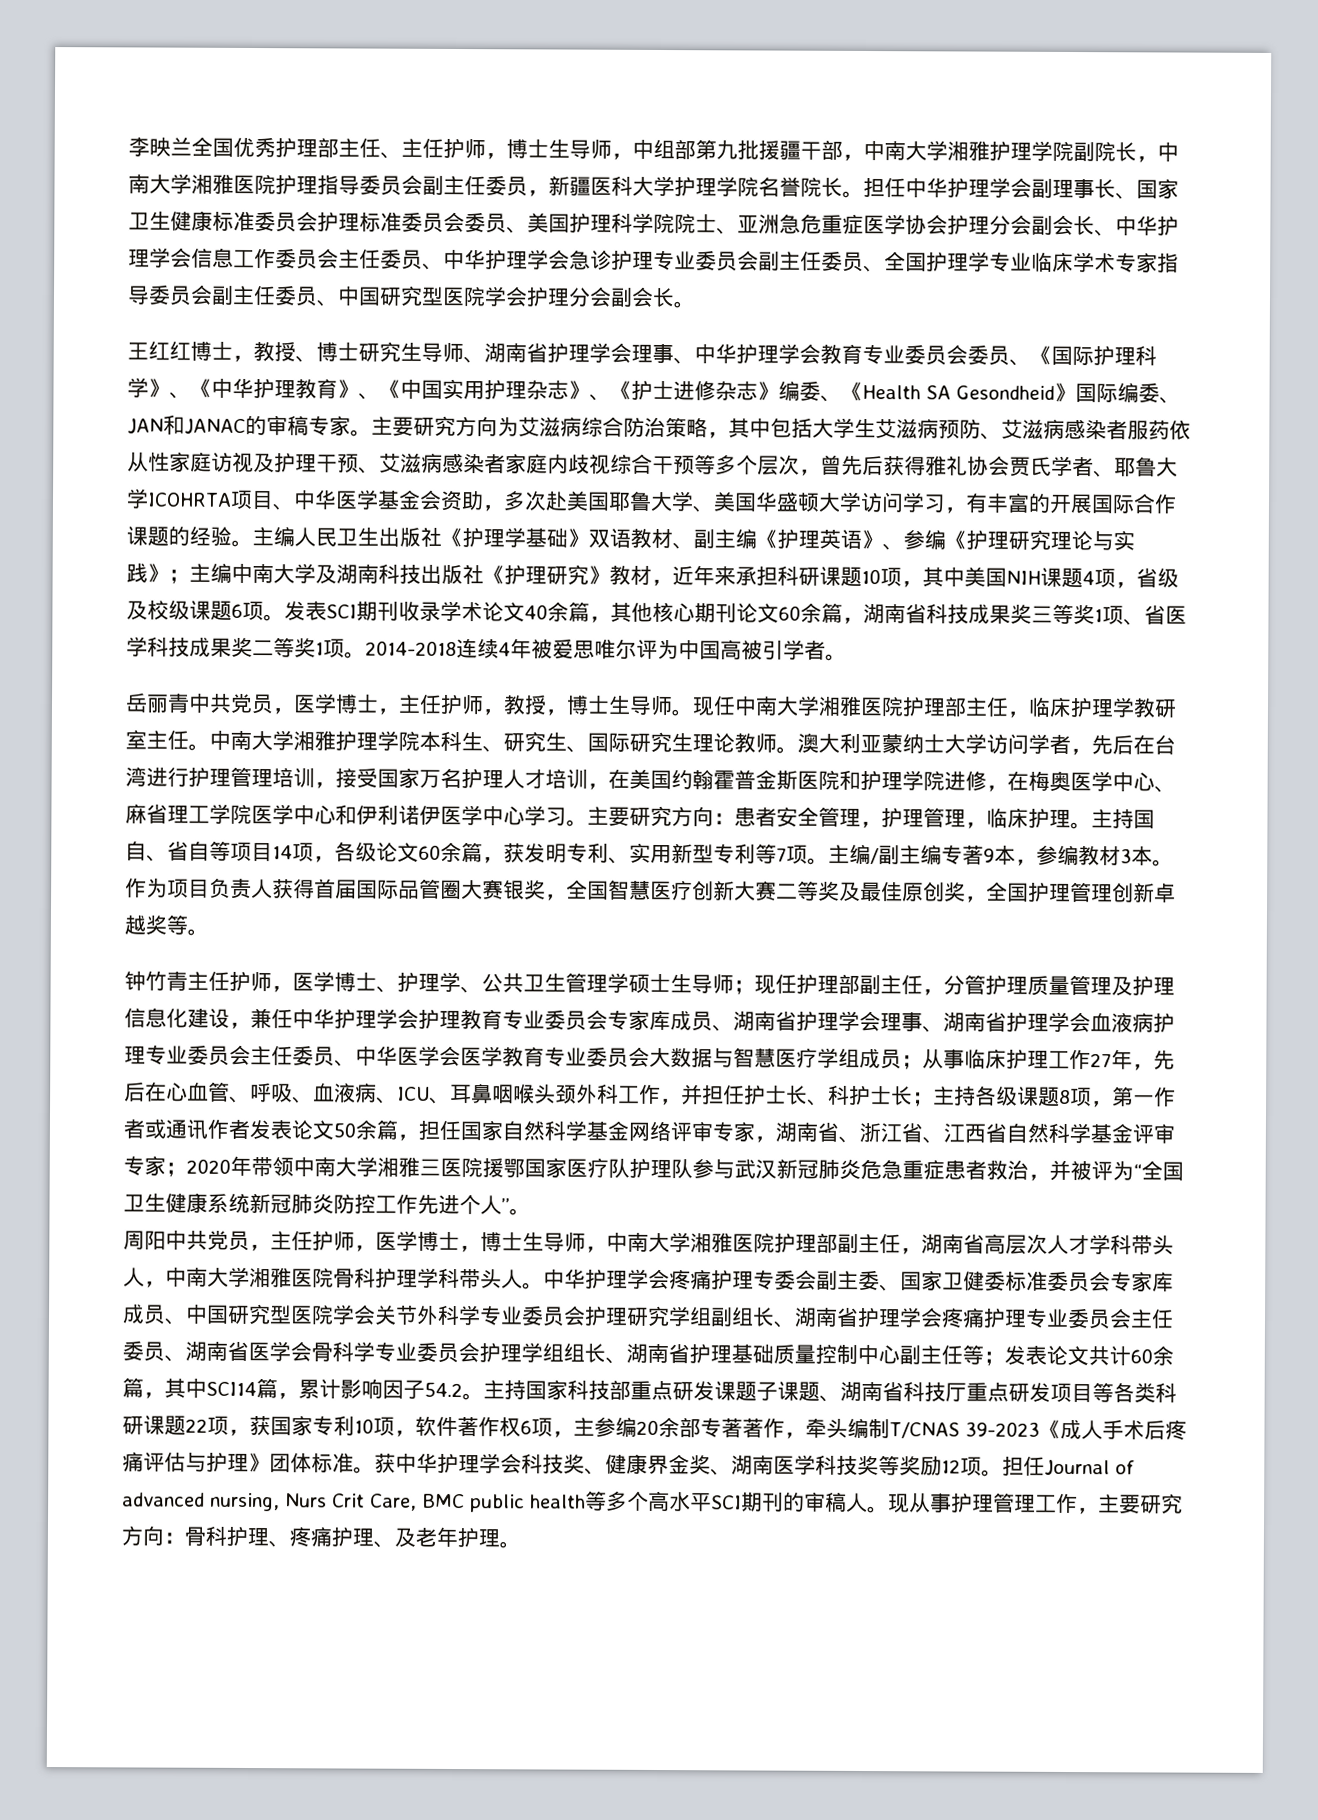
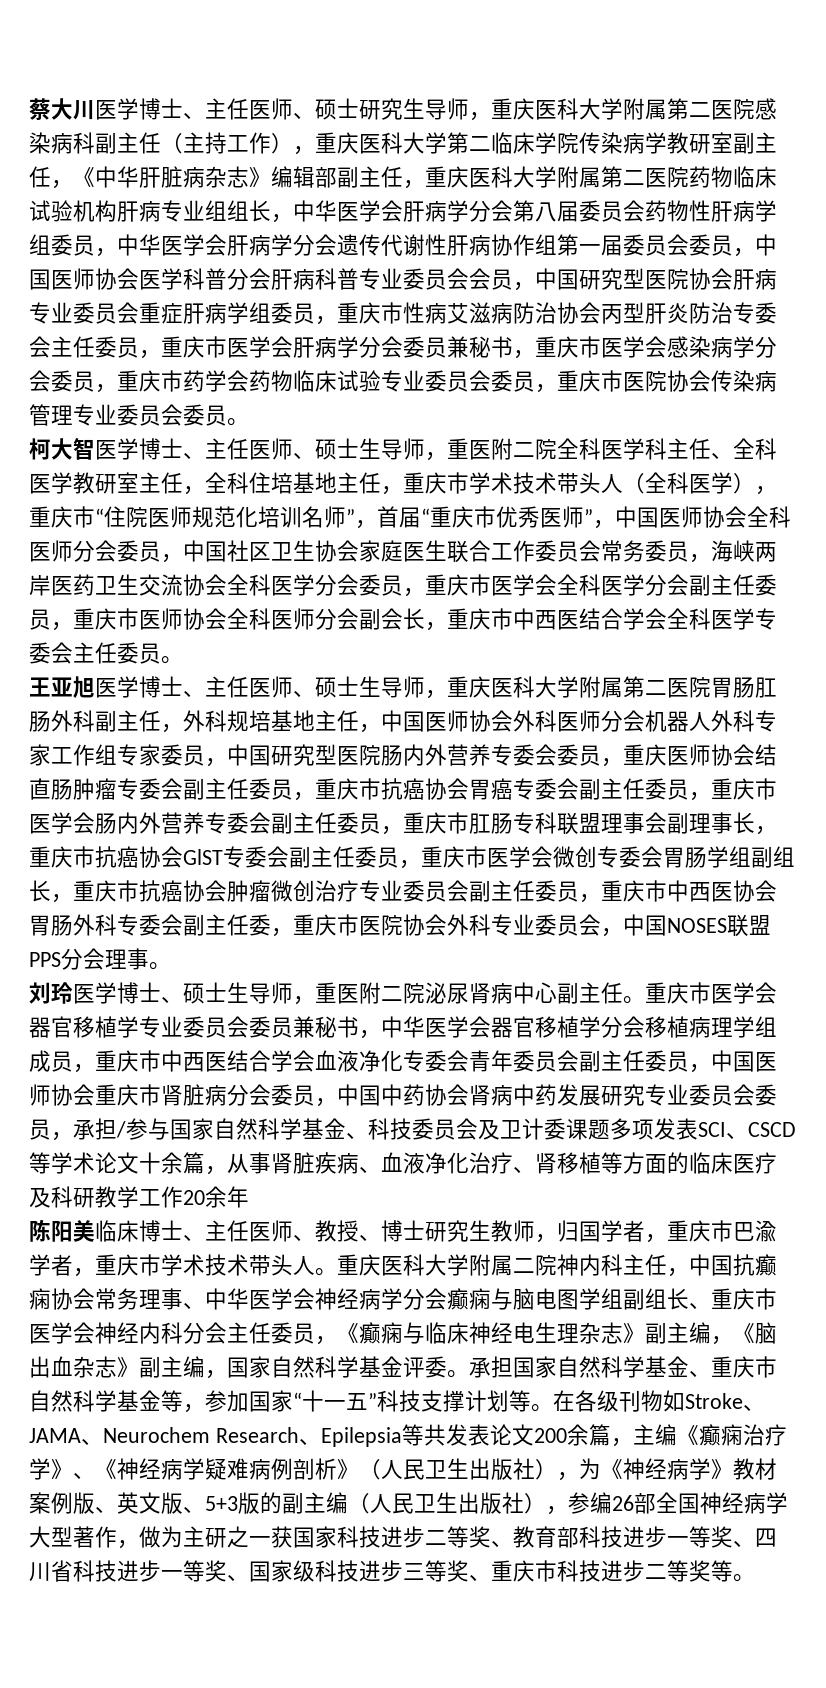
- 李映兰全国优秀护理部主任、主任护师，博士生导师，中组部第九批援疆干部，中南大学湘雅护理学院副院长，中南大学湘雅医院护理指导委员会副主任委员，新疆医科大学护理学院名誉院长。担任中华护理学会副理事长、国家卫生健康标准委员会护理标准委员会委员、美国护理科学院院士、亚洲急危重症医学协会护理分会副会长、中华护理学会信息工作委员会主任委员、中华护理学会急诊护理专业委员会副主任委员、全国护理学专业临床学术专家指导委员会副主任委员、中国研究型医院学会护理分会副会长。
- 王红红博士，教授、博士研究生导师、湖南省护理学会理事、中华护理学会教育专业委员会委员、《国际护理科学》、《中华护理教育》、《中国实用护理杂志》、《护士进修杂志》编委、《Health SA Gesondheid》国际编委、JAN和JANAC的审稿专家。主要研究方向为艾滋病综合防治策略，其中包括大学生艾滋病预防、艾滋病感染者服药依从性家庭访视及护理干预、艾滋病感染者家庭内歧视综合干预等多个层次，曾先后获得雅礼协会贾氏学者、耶鲁大学ICOHRTA项目、中华医学基金会资助，多次赴美国耶鲁大学、美国华盛顿大学访问学习，有丰富的开展国际合作课题的经验。主编人民卫生出版社《护理学基础》双语教材、副主编《护理英语》、参编《护理研究理论与实践》；主编中南大学及湖南科技出版社《护理研究》教材，近年来承担科研课题10项，其中美国NIH课题4项，省级及校级课题6项。发表SCI期刊收录学术论文40余篇，其他核心期刊论文60余篇，湖南省科技成果奖三等奖1项、省医学科技成果奖二等奖1项。2014-2018连续4年被爱思唯尔评为中国高被引学者。
- 岳丽青中共党员，医学博士，主任护师，教授，博士生导师。现任中南大学湘雅医院护理部主任，临床护理学教研室主任。中南大学湘雅护理学院本科生、研究生、国际研究生理论教师。澳大利亚蒙纳士大学访问学者，先后在台湾进行护理管理培训，接受国家万名护理人才培训，在美国约翰霍普金斯医院和护理学院进修，在梅奥医学中心、麻省理工学院医学中心和伊利诺伊医学中心学习。主要研究方向：患者安全管理，护理管理，临床护理。主持国自、省自等项目14项，各级论文60余篇，获发明专利、实用新型专利等7项。主编/副主编专著9本，参编教材3本。作为项目负责人获得首届国际品管圈大赛银奖，全国智慧医疗创新大赛二等奖及最佳原创奖，全国护理管理创新卓越奖等。
- 钟竹青主任护师，医学博士、护理学、公共卫生管理学硕士生导师；现任护理部副主任，分管护理质量管理及护理信息化建设，兼任中华护理学会护理教育专业委员会专家库成员、湖南省护理学会理事、湖南省护理学会血液病护理专业委员会主任委员、中华医学会医学教育专业委员会大数据与智慧医疗学组成员；从事临床护理工作27年，先后在心血管、呼吸、血液病、ICU、耳鼻咽喉头颈外科工作，并担任护士长、科护士长；主持各级课题8项，第一作者或通讯作者发表论文50余篇，担任国家自然科学基金网络评审专家，湖南省、浙江省、江西省自然科学基金评审专家；2020年带领中南大学湘雅三医院援鄂国家医疗队护理队参与武汉新冠肺炎危急重症患者救治，并被评为“全国卫生健康系统新冠肺炎防控工作先进个人”。
- 周阳中共党员，主任护师，医学博士，博士生导师，中南大学湘雅医院护理部副主任，湖南省高层次人才学科带头人，中南大学湘雅医院骨科护理学科带头人。中华护理学会疼痛护理专委会副主委、国家卫健委标准委员会专家库成员、中国研究型医院学会关节外科学专业委员会护理研究学组副组长、湖南省护理学会疼痛护理专业委员会主任委员、湖南省医学会骨科学专业委员会护理学组组长、湖南省护理基础质量控制中心副主任等；发表论文共计60余篇，其中SCI14篇，累计影响因子54.2。主持国家科技部重点研发课题子课题、湖南省科技厅重点研发项目等各类科研课题22项，获国家专利10项，软件著作权6项，主参编20余部专著著作，牵头编制T/CNAS 39-2023《成人手术后疼痛评估与护理》团体标准。获中华护理学会科技奖、健康界金奖、湖南医学科技奖等奖励12项。担任Journal of advanced nursing, Nurs Crit Care, BMC public health等多个高水平SCI期刊的审稿人。现从事护理管理工作，主要研究方向：骨科护理、疼痛护理、及老年护理。
+ 蔡大川医学博士、主任医师、硕士研究生导师，重庆医科大学附属第二医院感染病科副主任（主持工作），重庆医科大学第二临床学院传染病学教研室副主任，《中华肝脏病杂志》编辑部副主任，重庆医科大学附属第二医院药物临床试验机构肝病专业组组长，中华医学会肝病学分会第八届委员会药物性肝病学组委员，中华医学会肝病学分会遗传代谢性肝病协作组第一届委员会委员，中国医师协会医学科普分会肝病科普专业委员会会员，中国研究型医院协会肝病专业委员会重症肝病学组委员，重庆市性病艾滋病防治协会丙型肝炎防治专委会主任委员，重庆市医学会肝病学分会委员兼秘书，重庆市医学会感染病学分会委员，重庆市药学会药物临床试验专业委员会委员，重庆市医院协会传染病管理专业委员会委员。
+ 柯大智医学博士、主任医师、硕士生导师，重医附二院全科医学科主任、全科医学教研室主任，全科住培基地主任，重庆市学术技术带头人（全科医学），重庆市“住院医师规范化培训名师”，首届“重庆市优秀医师”，中国医师协会全科医师分会委员，中国社区卫生协会家庭医生联合工作委员会常务委员，海峡两岸医药卫生交流协会全科医学分会委员，重庆市医学会全科医学分会副主任委员，重庆市医师协会全科医师分会副会长，重庆市中西医结合学会全科医学专委会主任委员。
+ 王亚旭医学博士、主任医师、硕士生导师，重庆医科大学附属第二医院胃肠肛肠外科副主任，外科规培基地主任，中国医师协会外科医师分会机器人外科专家工作组专家委员，中国研究型医院肠内外营养专委会委员，重庆医师协会结直肠肿瘤专委会副主任委员，重庆市抗癌协会胃癌专委会副主任委员，重庆市医学会肠内外营养专委会副主任委员，重庆市肛肠专科联盟理事会副理事长，重庆市抗癌协会GlST专委会副主任委员，重庆市医学会微创专委会胃肠学组副组长，重庆市抗癌协会肿瘤微创治疗专业委员会副主任委员，重庆市中西医协会胃肠外科专委会副主任委，重庆市医院协会外科专业委员会，中国NOSES联盟PPS分会理事。
+ 刘玲医学博士、硕士生导师，重医附二院泌尿肾病中心副主任。重庆市医学会器官移植学专业委员会委员兼秘书，中华医学会器官移植学分会移植病理学组成员，重庆市中西医结合学会血液净化专委会青年委员会副主任委员，中国医师协会重庆市肾脏病分会委员，中国中药协会肾病中药发展研究专业委员会委员，承担/参与国家自然科学基金、科技委员会及卫计委课题多项发表SCI、CSCD等学术论文十余篇，从事肾脏疾病、血液净化治疗、肾移植等方面的临床医疗及科研教学工作20余年
+ 陈阳美临床博士、主任医师、教授、博士研究生教师，归国学者，重庆市巴渝学者，重庆市学术技术带头人。重庆医科大学附属二院神内科主任，中国抗癫痫协会常务理事、中华医学会神经病学分会癫痫与脑电图学组副组长、重庆市医学会神经内科分会主任委员，《癫痫与临床神经电生理杂志》副主编，《脑出血杂志》副主编，国家自然科学基金评委。承担国家自然科学基金、重庆市自然科学基金等，参加国家“十一五”科技支撑计划等。在各级刊物如Stroke、JAMA、Neurochem Research、Epilepsia等共发表论文200余篇，主编《癫痫治疗学》、《神经病学疑难病例剖析》（人民卫生出版社），为《神经病学》教材案例版、英文版、5+3版的副主编（人民卫生出版社），参编26部全国神经病学大型著作，做为主研之一获国家科技进步二等奖、教育部科技进步一等奖、四川省科技进步一等奖、国家级科技进步三等奖、重庆市科技进步二等奖等。

